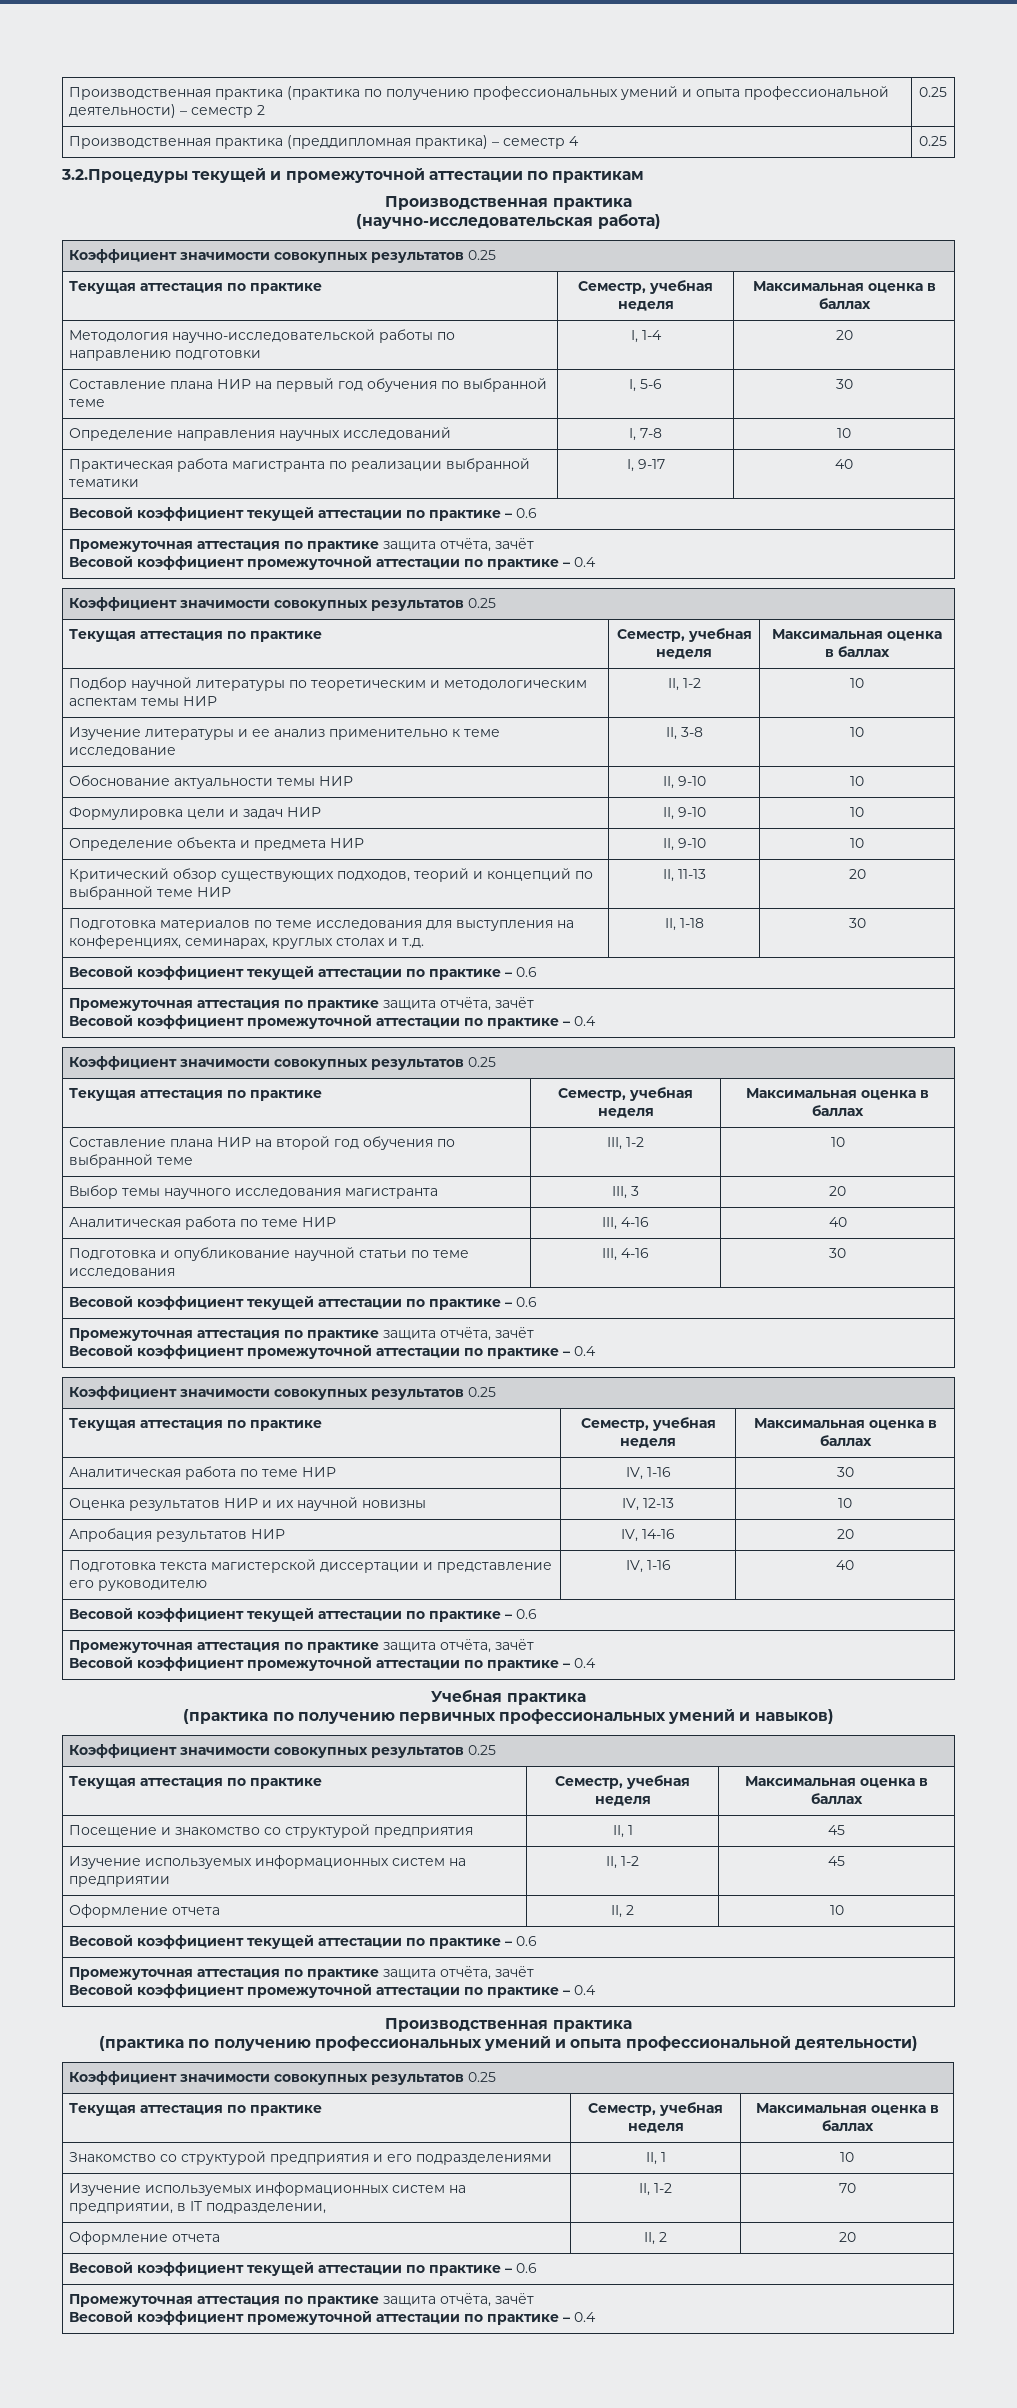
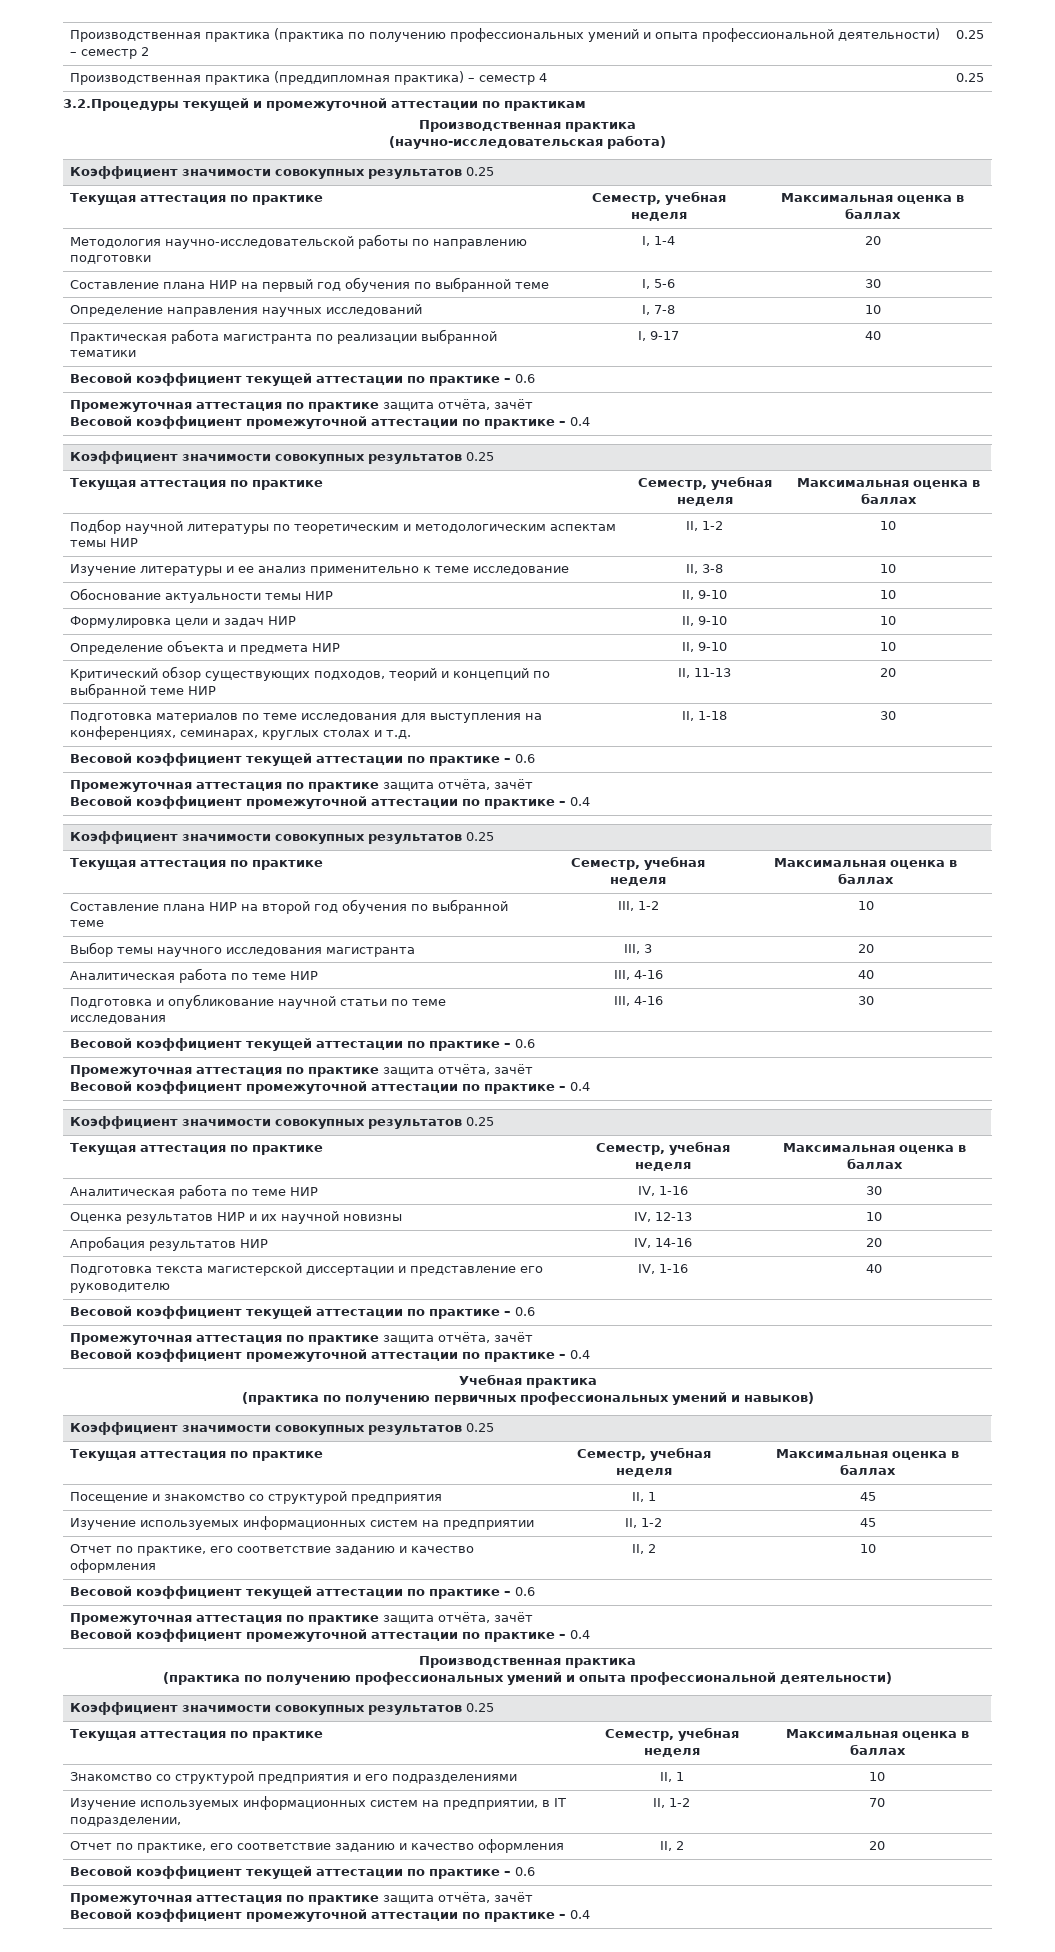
- Оформление отчета | II, 2 | 10
+ Отчет по практике, его соответствие заданию и качество оформления | II, 2 | 10
- Оформление отчета | II, 2 | 20
+ Отчет по практике, его соответствие заданию и качество оформления | II, 2 | 20

